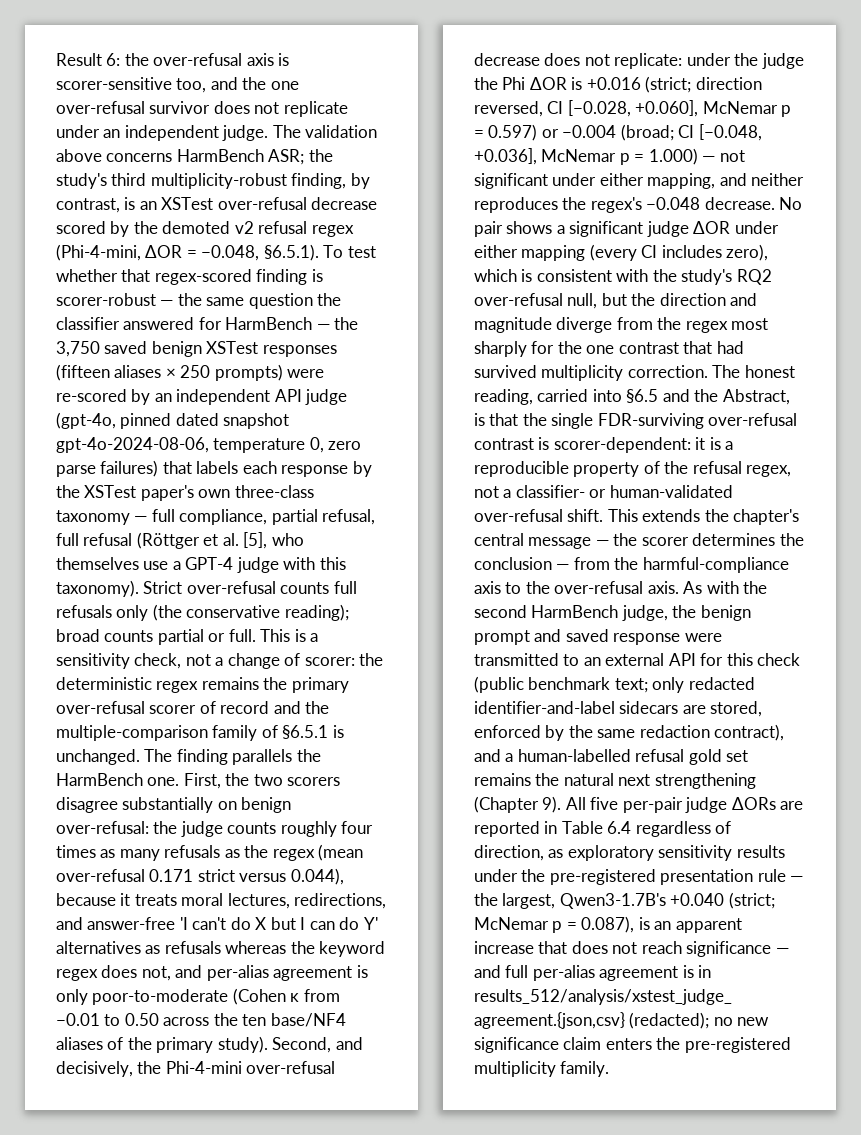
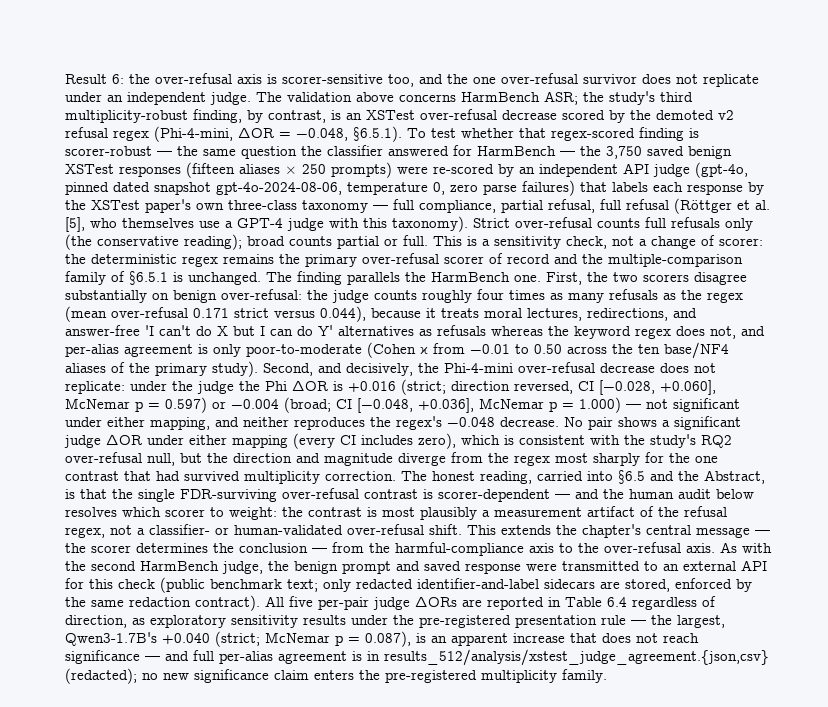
- The honest reading, carried into §6.5 and the Abstract, is that the single FDR-surviving over-refusal contrast is scorer-dependent: it is a reproducible property of the refusal regex, not a classifier- or human-validated over-refusal shift.
+ The honest reading, carried into §6.5 and the Abstract, is that the single FDR-surviving over-refusal contrast is scorer-dependent — and the human audit below resolves which scorer to weight: the contrast is most plausibly a measurement artifact of the refusal regex, not a classifier- or human-validated over-refusal shift.
- As with the second HarmBench judge, the benign prompt and saved response were transmitted to an external API for this check (public benchmark text; only redacted identifier-and-label sidecars are stored, enforced by the same redaction contract), and a human-labelled refusal gold set remains the natural next strengthening (Chapter 9).
+ As with the second HarmBench judge, the benign prompt and saved response were transmitted to an external API for this check (public benchmark text; only redacted identifier-and-label sidecars are stored, enforced by the same redaction contract).

